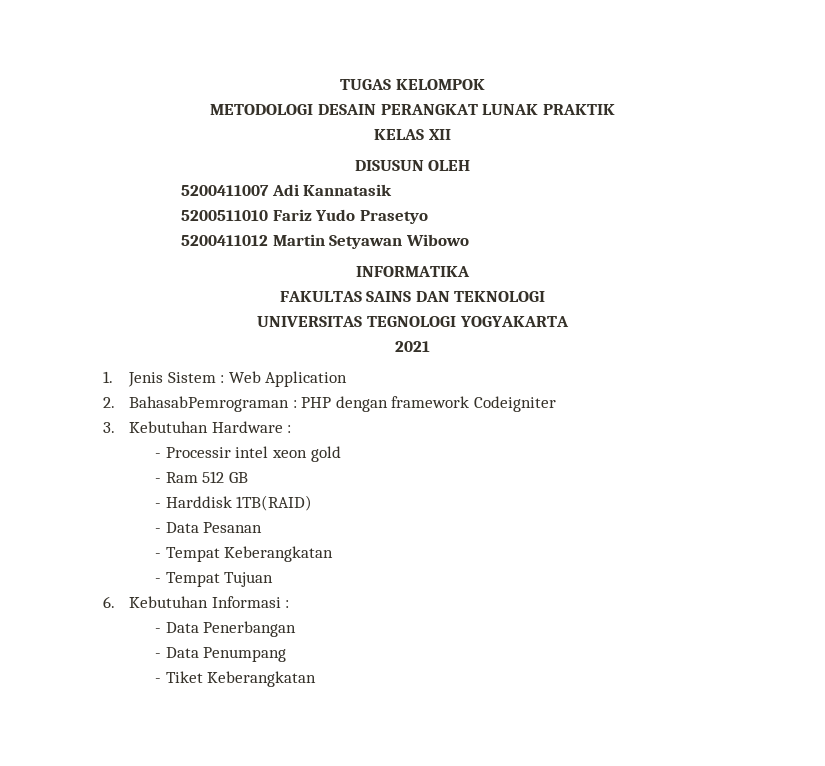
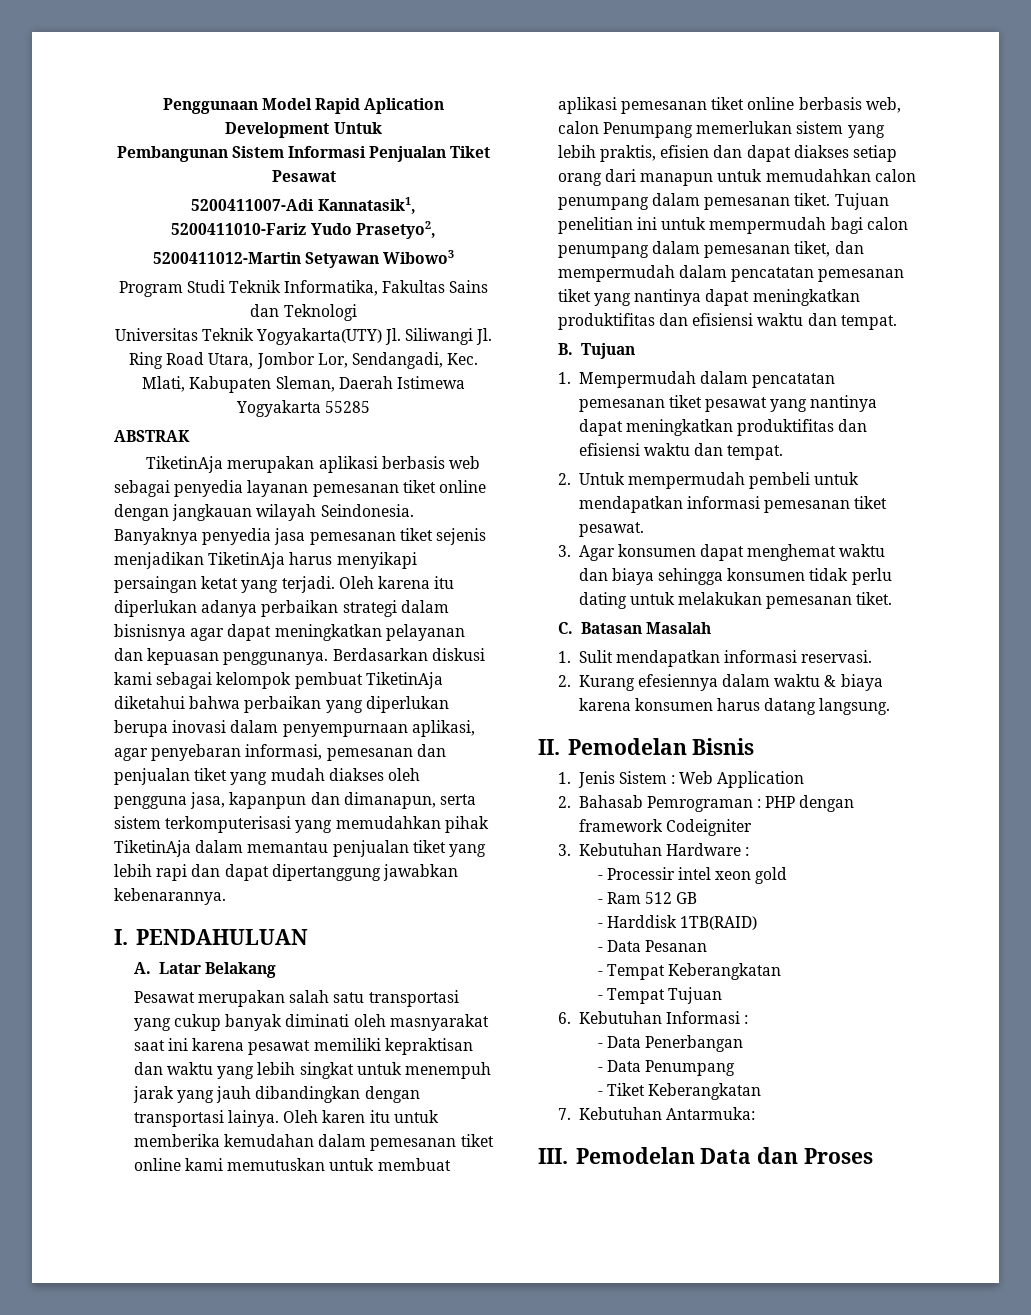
- TUGAS KELOMPOK
- METODOLOGI DESAIN PERANGKAT LUNAK PRAKTIK
- KELAS XII
- DISUSUN OLEH
- 5200411007 Adi Kannatasik
- 5200511010 Fariz Yudo Prasetyo
- 5200411012 Martin Setyawan Wibowo
- INFORMATIKA
- FAKULTAS SAINS DAN TEKNOLOGI
- UNIVERSITAS TEGNOLOGI YOGYAKARTA
- 2021
+ Penggunaan Model Rapid Aplication Development Untuk
+ Pembangunan Sistem Informasi Penjualan Tiket Pesawat
+ 5200411007-Adi Kannatasik1,
+ 5200411010-Fariz Yudo Prasetyo2,
+ 5200411012-Martin Setyawan Wibowo3
+ Program Studi Teknik Informatika, Fakultas Sains dan Teknologi
+ Universitas Teknik Yogyakarta(UTY) Jl. Siliwangi Jl. Ring Road Utara, Jombor Lor, Sendangadi, Kec. Mlati, Kabupaten Sleman, Daerah Istimewa Yogyakarta 55285
+ ABSTRAK
+ TiketinAja merupakan aplikasi berbasis web sebagai penyedia layanan pemesanan tiket online dengan jangkauan wilayah Seindonesia. Banyaknya penyedia jasa pemesanan tiket sejenis menjadikan TiketinAja harus menyikapi persaingan ketat yang terjadi. Oleh karena itu diperlukan adanya perbaikan strategi dalam bisnisnya agar dapat meningkatkan pelayanan dan kepuasan penggunanya. Berdasarkan diskusi kami sebagai kelompok pembuat TiketinAja diketahui bahwa perbaikan yang diperlukan berupa inovasi dalam penyempurnaan aplikasi, agar penyebaran informasi, pemesanan dan penjualan tiket yang mudah diakses oleh pengguna jasa, kapanpun dan dimanapun, serta sistem terkomputerisasi yang memudahkan pihak TiketinAja dalam memantau penjualan tiket yang lebih rapi dan dapat dipertanggung jawabkan kebenarannya.
+ I. PENDAHULUAN
+ A. Latar Belakang
+ Pesawat merupakan salah satu transportasi yang cukup banyak diminati oleh masnyarakat saat ini karena pesawat memiliki kepraktisan dan waktu yang lebih singkat untuk menempuh jarak yang jauh dibandingkan dengan transportasi lainya. Oleh karen itu untuk memberika kemudahan dalam pemesanan tiket online kami memutuskan untuk membuat aplikasi pemesanan tiket online berbasis web, calon Penumpang memerlukan sistem yang lebih praktis, efisien dan dapat diakses setiap orang dari manapun untuk memudahkan calon penumpang dalam pemesanan tiket. Tujuan penelitian ini untuk mempermudah bagi calon penumpang dalam pemesanan tiket, dan mempermudah dalam pencatatan pemesanan tiket yang nantinya dapat meningkatkan produktifitas dan efisiensi waktu dan tempat.
+ B. Tujuan
+ 1. Mempermudah dalam pencatatan pemesanan tiket pesawat yang nantinya dapat meningkatkan produktifitas dan efisiensi waktu dan tempat.
+ 2. Untuk mempermudah pembeli untuk mendapatkan informasi pemesanan tiket pesawat.
+ 3. Agar konsumen dapat menghemat waktu dan biaya sehingga konsumen tidak perlu dating untuk melakukan pemesanan tiket.
+ C. Batasan Masalah
+ 1. Sulit mendapatkan informasi reservasi.
+ 2. Kurang efesiennya dalam waktu & biaya karena konsumen harus datang langsung.
+ II. Pemodelan Bisnis
- 2. BahasabPemrograman : PHP dengan framework Codeigniter
+ 2. Bahasab Pemrograman : PHP dengan framework Codeigniter
+ 7. Kebutuhan Antarmuka:
+ III. Pemodelan Data dan Proses

